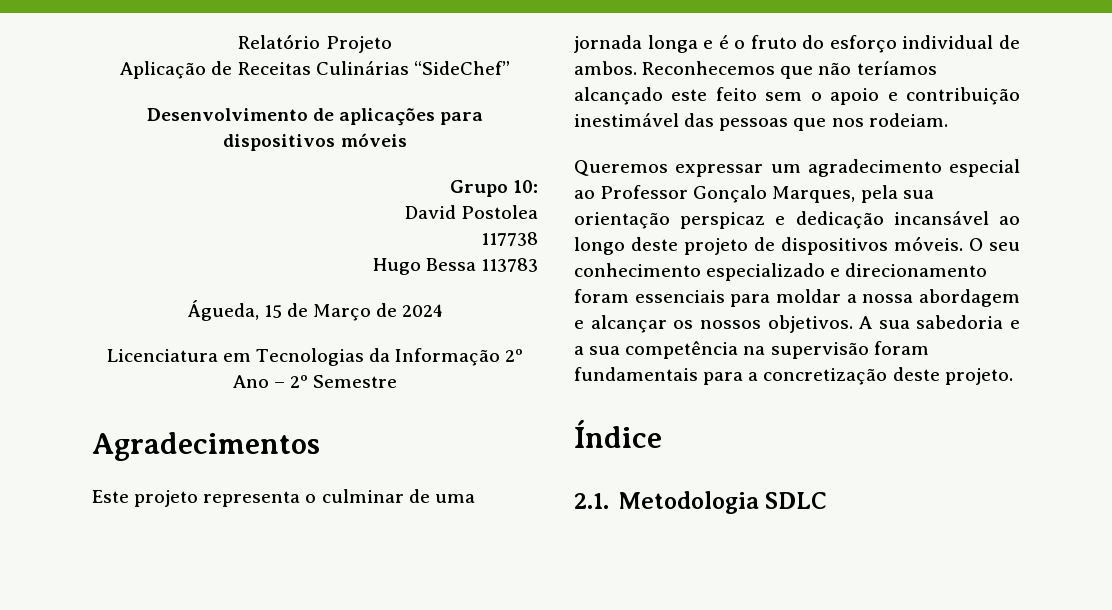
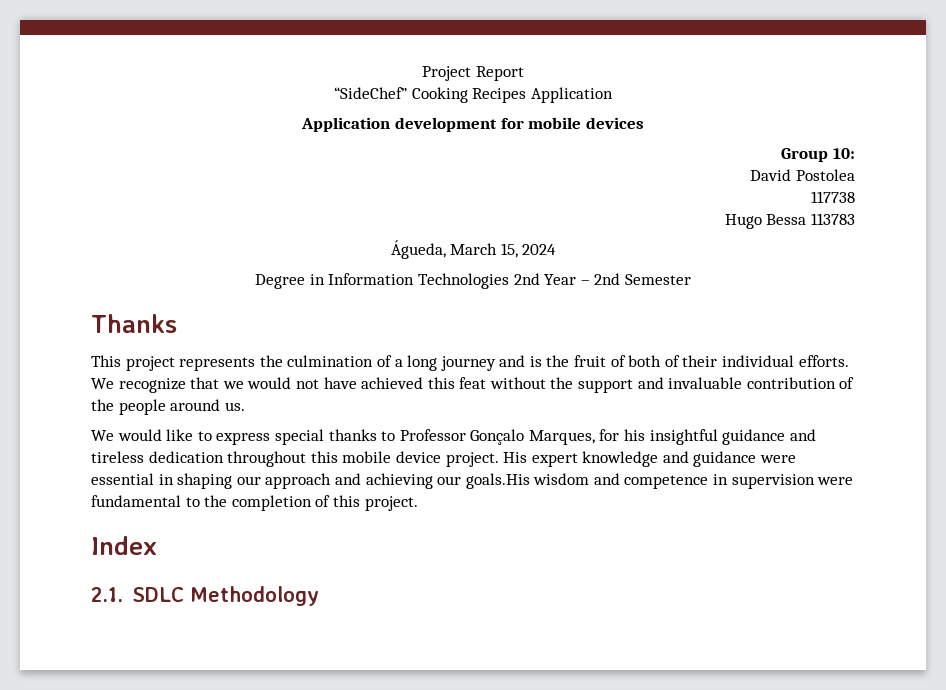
- Relatório Projeto
- Aplicação de Receitas Culinárias “SideChef”
- Desenvolvimento de aplicações para dispositivos móveis
- Grupo 10:
+ Project Report
+ “SideChef” Cooking Recipes Application
+ Application development for mobile devices
+ Group 10:
- Águeda, 15 de Março de 2024
- Licenciatura em Tecnologias da Informação 2º Ano – 2º Semestre
- Agradecimentos
- Este projeto representa o culminar de uma jornada longa e é o fruto do esforço individual de ambos. Reconhecemos que não teríamos alcançado este feito sem o apoio e contribuição inestimável das pessoas que nos rodeiam.
- Queremos expressar um agradecimento especial ao Professor Gonçalo Marques, pela sua orientação perspicaz e dedicação incansável ao longo deste projeto de dispositivos móveis. O seu conhecimento especializado e direcionamento foram essenciais para moldar a nossa abordagem e alcançar os nossos objetivos. A sua sabedoria e a sua competência na supervisão foram fundamentais para a concretização deste projeto.
- Índice
+ Águeda, March 15, 2024
+ Degree in Information Technologies 2nd Year – 2nd Semester
+ Thanks
+ This project represents the culmination of a long journey and is the fruit of both of their individual efforts. We recognize that we would not have achieved this feat without the support and invaluable contribution of the people around us.
+ We would like to express special thanks to Professor Gonçalo Marques, for his insightful guidance and tireless dedication throughout this mobile device project. His expert knowledge and guidance were essential in shaping our approach and achieving our goals.His wisdom and competence in supervision were fundamental to the completion of this project.
+ Index
- 2.1. Metodologia SDLC
+ 2.1. SDLC Methodology

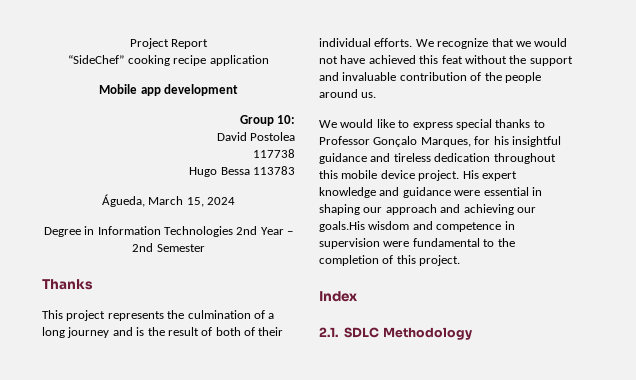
- “SideChef” Cooking Recipes Application
- Application development for mobile devices
+ “SideChef” cooking recipe application
+ Mobile app development
- This project represents the culmination of a long journey and is the fruit of both of their individual efforts.
+ This project represents the culmination of a long journey and is the result of both of their individual efforts.

